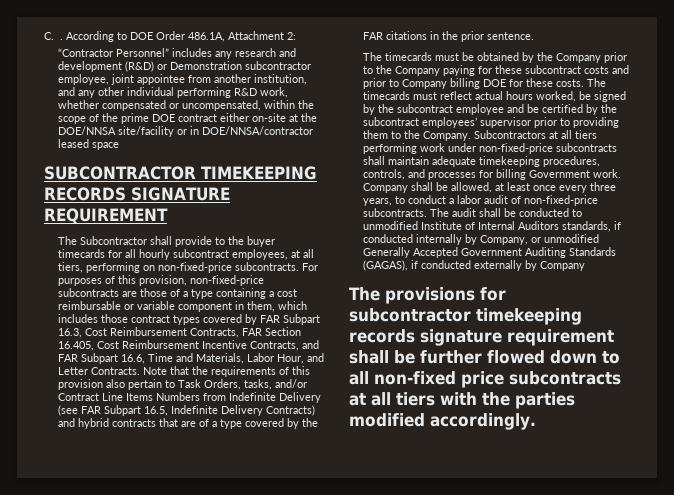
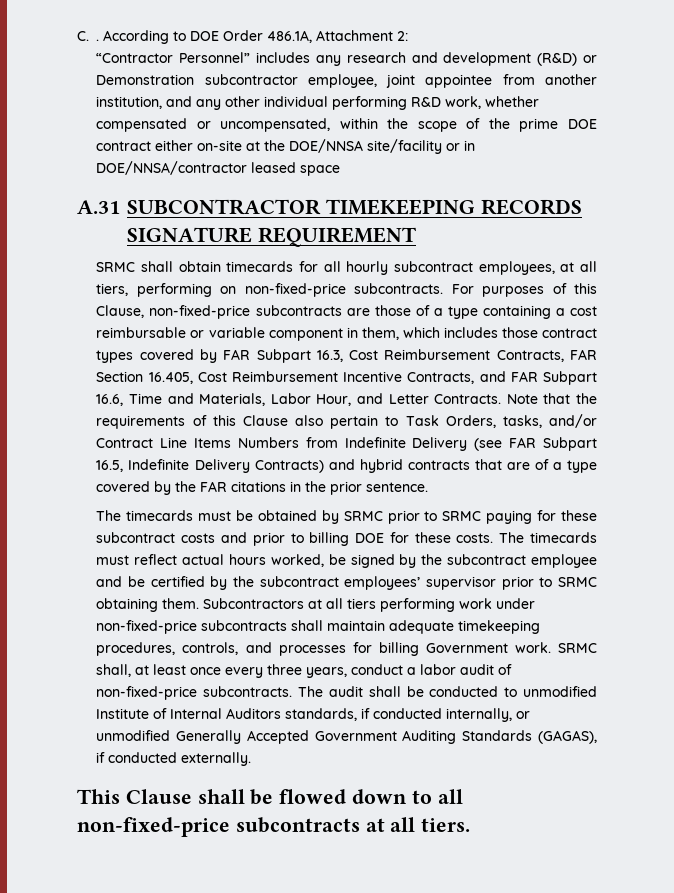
- SUBCONTRACTOR TIMEKEEPING RECORDS SIGNATURE REQUIREMENT
+ A.31 SUBCONTRACTOR TIMEKEEPING RECORDS SIGNATURE REQUIREMENT
- The Subcontractor shall provide to the buyer timecards for all hourly subcontract employees, at all tiers, performing on non-fixed-price subcontracts.
+ SRMC shall obtain timecards for all hourly subcontract employees, at all tiers, performing on non-fixed-price subcontracts.
- For purposes of this provision, non-fixed-price subcontracts are those of a type containing a cost reimbursable or variable component in them, which includes those contract types covered by FAR Subpart 16.3, Cost Reimbursement Contracts, FAR Section 16.405, Cost Reimbursement Incentive Contracts, and FAR Subpart 16.6, Time and Materials, Labor Hour, and Letter Contracts.
+ For purposes of this Clause, non-fixed-price subcontracts are those of a type containing a cost reimbursable or variable component in them, which includes those contract types covered by FAR Subpart 16.3, Cost Reimbursement Contracts, FAR Section 16.405, Cost Reimbursement Incentive Contracts, and FAR Subpart 16.6, Time and Materials, Labor Hour, and Letter Contracts.
- Note that the requirements of this provision also pertain to Task Orders, tasks, and/or Contract Line Items Numbers from Indefinite Delivery (see FAR Subpart 16.5, Indefinite Delivery Contracts) and hybrid contracts that are of a type covered by the FAR citations in the prior sentence.
+ Note that the requirements of this Clause also pertain to Task Orders, tasks, and/or Contract Line Items Numbers from Indefinite Delivery (see FAR Subpart 16.5, Indefinite Delivery Contracts) and hybrid contracts that are of a type covered by the FAR citations in the prior sentence.
- The timecards must be obtained by the Company prior to the Company paying for these subcontract costs and prior to Company billing DOE for these costs.
+ The timecards must be obtained by SRMC prior to SRMC paying for these subcontract costs and prior to billing DOE for these costs.
- The timecards must reflect actual hours worked, be signed by the subcontract employee and be certified by the subcontract employees’ supervisor prior to providing them to the Company.
+ The timecards must reflect actual hours worked, be signed by the subcontract employee and be certified by the subcontract employees’ supervisor prior to SRMC obtaining them.
- Company shall be allowed, at least once every three years, to conduct a labor audit of non-fixed-price subcontracts.
+ SRMC shall, at least once every three years, conduct a labor audit of non-fixed-price subcontracts.
- The audit shall be conducted to unmodified Institute of Internal Auditors standards, if conducted internally by Company, or unmodified Generally Accepted Government Auditing Standards (GAGAS), if conducted externally by Company
- The provisions for subcontractor timekeeping records signature requirement shall be further flowed down to all non-fixed price subcontracts at all tiers with the parties modified accordingly.
+ The audit shall be conducted to unmodified Institute of Internal Auditors standards, if conducted internally, or unmodified Generally Accepted Government Auditing Standards (GAGAS), if conducted externally.
+ This Clause shall be flowed down to all non-fixed-price subcontracts at all tiers.

